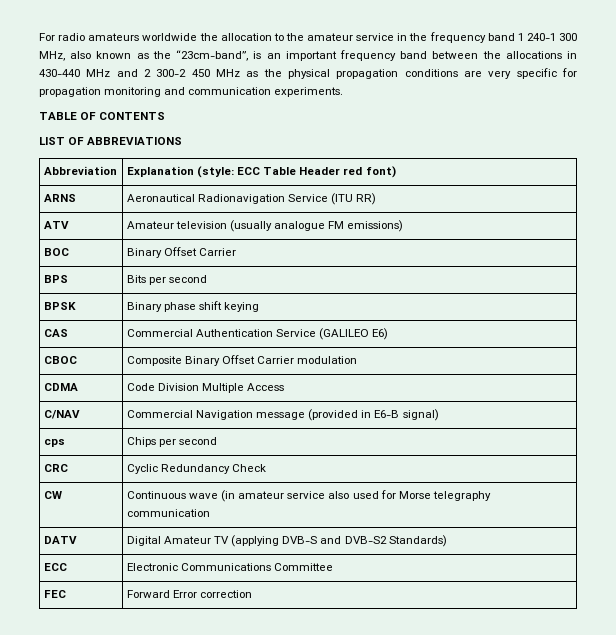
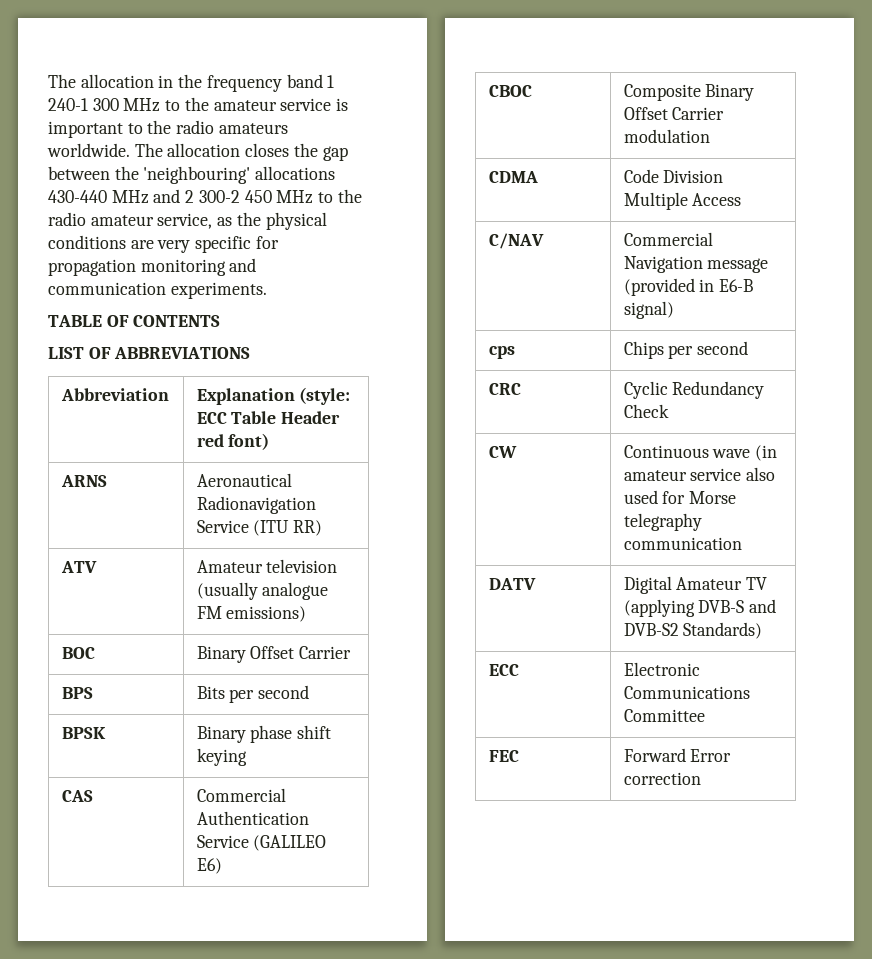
- For radio amateurs worldwide the allocation to the amateur service in the frequency band 1 240-1 300 MHz, also known as the “23cm-band”, is an important frequency band between the allocations in 430-440 MHz and 2 300-2 450 MHz as the physical propagation conditions are very specific for propagation monitoring and communication experiments.
+ The allocation in the frequency band 1 240-1 300 MHz to the amateur service is important to the radio amateurs worldwide. The allocation closes the gap between the 'neighbouring' allocations 430-440 MHz and 2 300-2 450 MHz to the radio amateur service, as the physical conditions are very specific for propagation monitoring and communication experiments.

